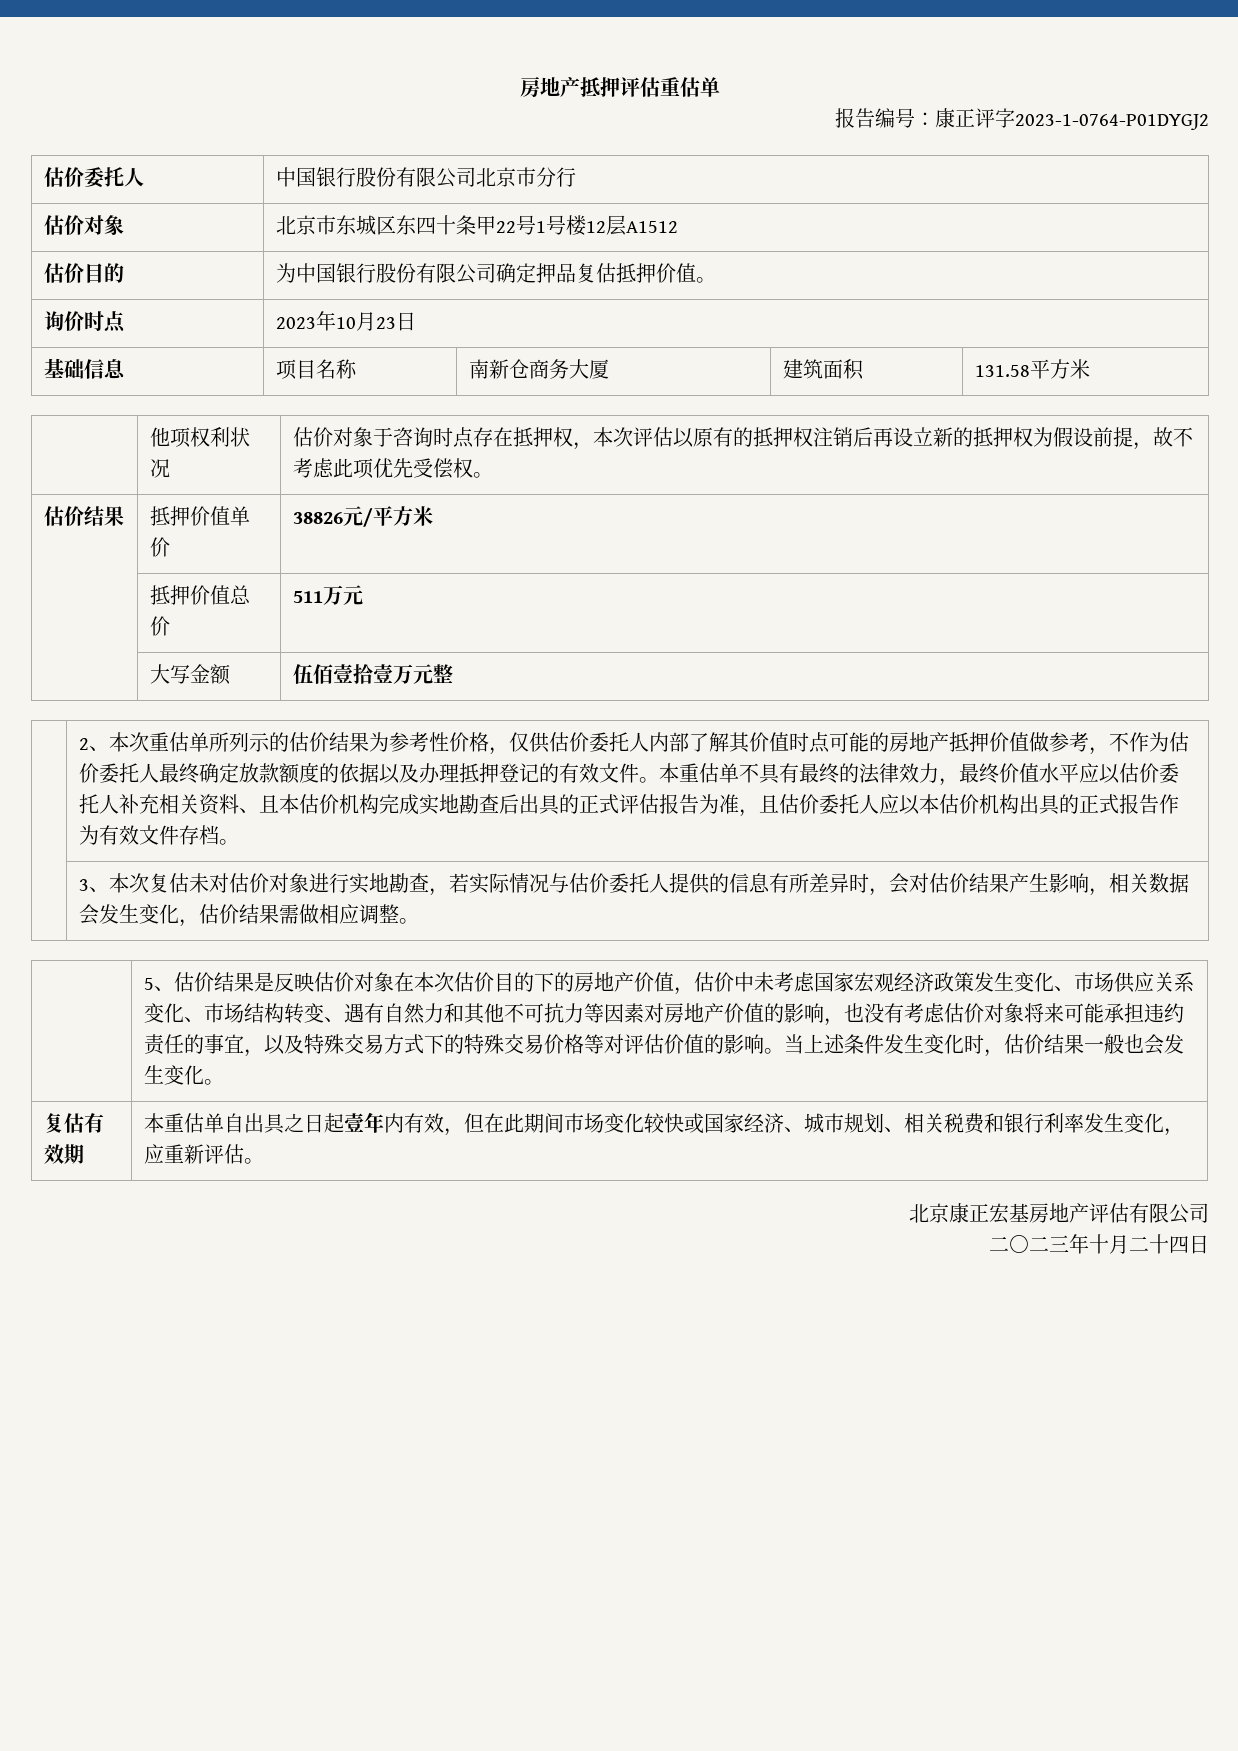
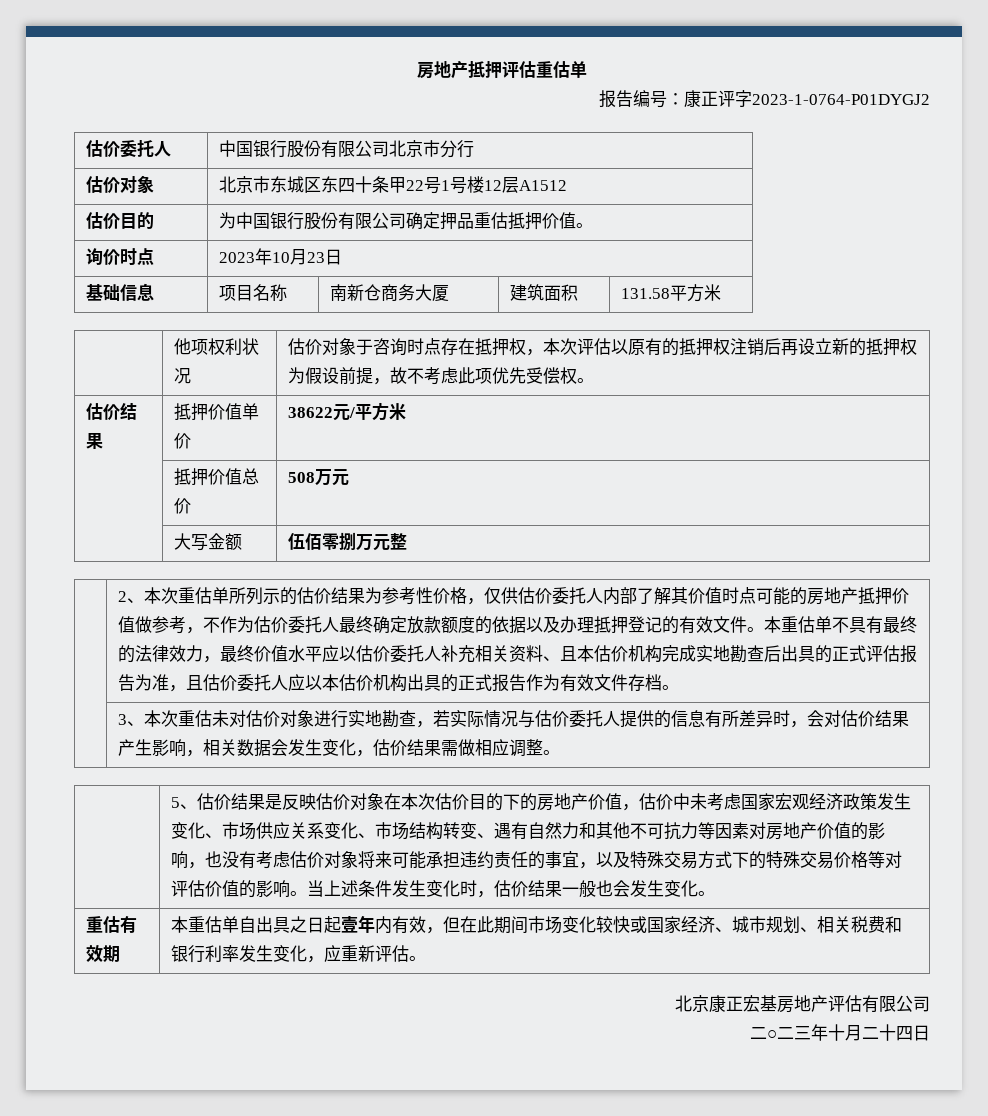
- 估价目的 | 为中国银行股份有限公司确定押品复估抵押价值。
+ 估价目的 | 为中国银行股份有限公司确定押品重估抵押价值。
- 估价结果 | 抵押价值单价 | 38826元/平方米
+ 估价结果 | 抵押价值单价 | 38622元/平方米
- | 抵押价值总价 | 511万元
+ | 抵押价值总价 | 508万元
- | 大写金额 | 伍佰壹拾壹万元整
+ | 大写金额 | 伍佰零捌万元整
- | 3、本次复估未对估价对象进行实地勘查，若实际情况与估价委托人提供的信息有所差异时，会对估价结果产生影响，相关数据会发生变化，估价结果需做相应调整。
+ | 3、本次重估未对估价对象进行实地勘查，若实际情况与估价委托人提供的信息有所差异时，会对估价结果产生影响，相关数据会发生变化，估价结果需做相应调整。
- 复估有效期 | 本重估单自出具之日起壹年内有效，但在此期间市场变化较快或国家经济、城市规划、相关税费和银行利率发生变化，应重新评估。
+ 重估有效期 | 本重估单自出具之日起壹年内有效，但在此期间市场变化较快或国家经济、城市规划、相关税费和银行利率发生变化，应重新评估。

